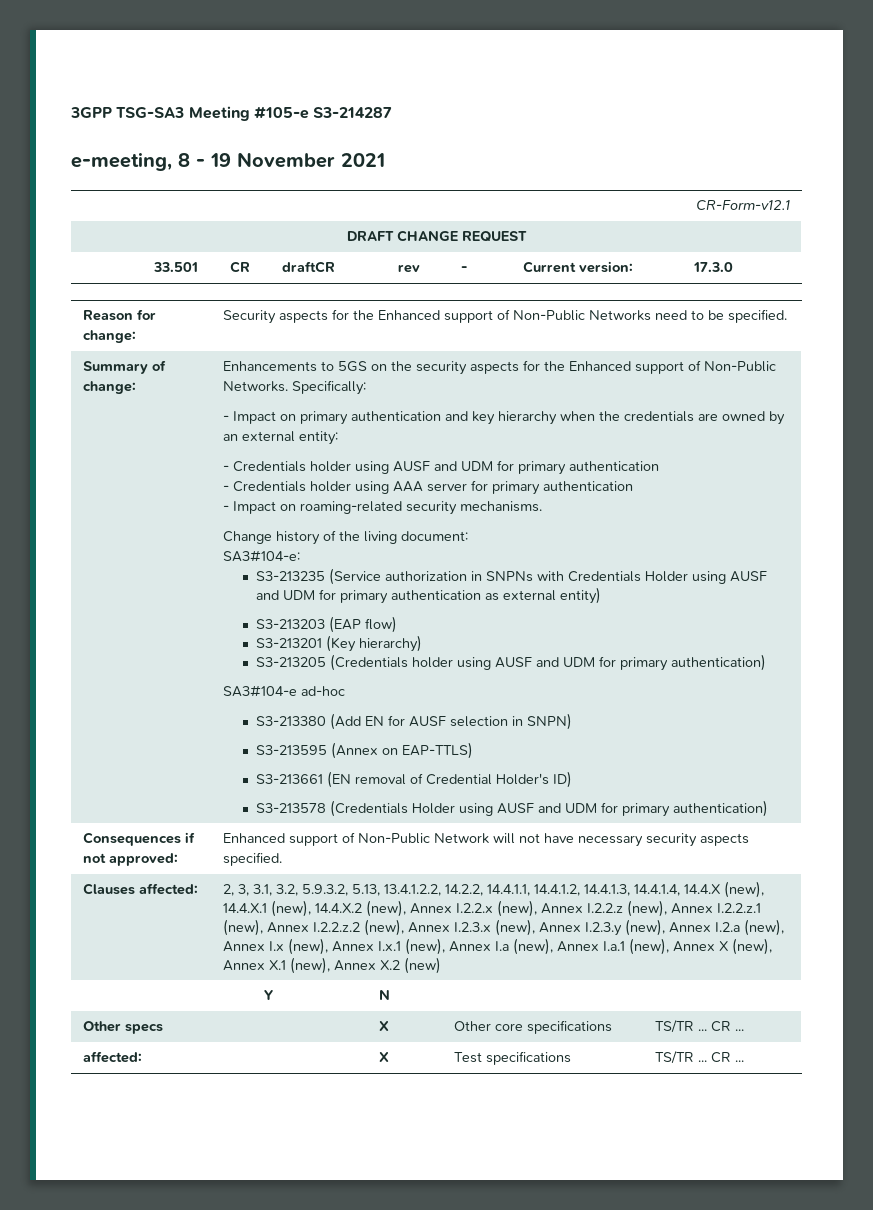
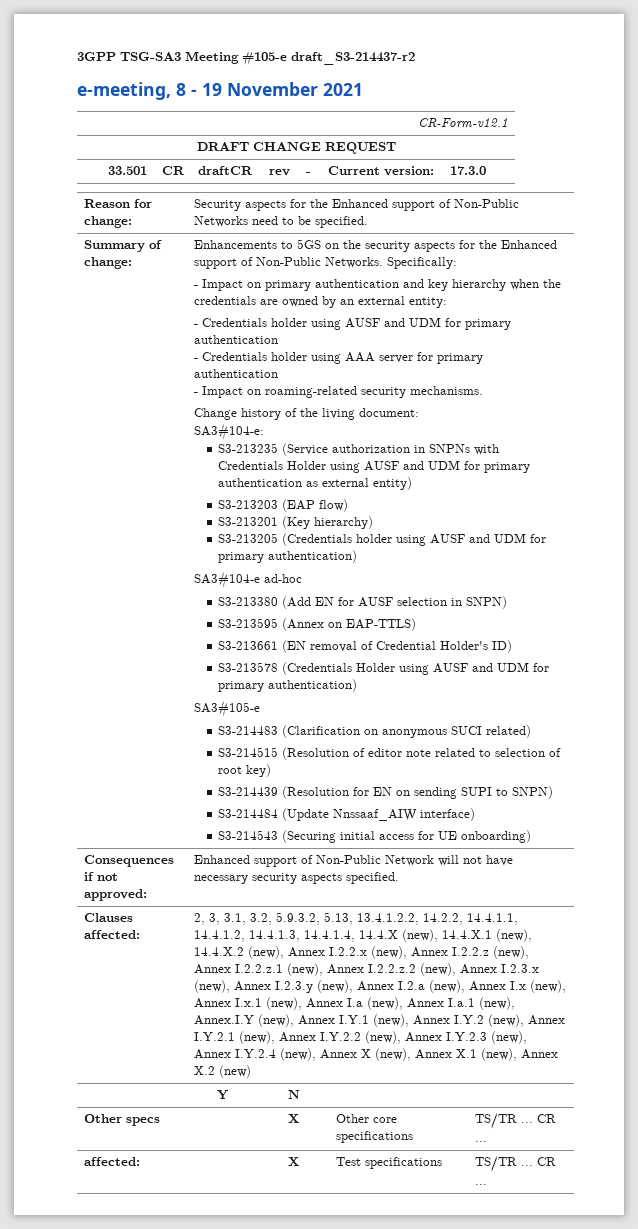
- 3GPP TSG-SA3 Meeting #105-e S3-214287
+ 3GPP TSG-SA3 Meeting #105-e draft_S3-214437-r2
+ SA3#105-e
+ S3-214483 (Clarification on anonymous SUCI related)
+ S3-214515 (Resolution of editor note related to selection of root key)
+ S3-214439 (Resolution for EN on sending SUPI to SNPN)
+ S3-214484 (Update Nnssaaf_AIW interface)
+ S3-214543 (Securing initial access for UE onboarding)
- 2, 3, 3.1, 3.2, 5.9.3.2, 5.13, 13.4.1.2.2, 14.2.2, 14.4.1.1, 14.4.1.2, 14.4.1.3, 14.4.1.4, 14.4.X (new), 14.4.X.1 (new), 14.4.X.2 (new), Annex I.2.2.x (new), Annex I.2.2.z (new), Annex I.2.2.z.1 (new), Annex I.2.2.z.2 (new), Annex I.2.3.x (new), Annex I.2.3.y (new), Annex I.2.a (new), Annex I.x (new), Annex I.x.1 (new), Annex I.a (new), Annex I.a.1 (new), Annex X (new), Annex X.1 (new), Annex X.2 (new)
+ 2, 3, 3.1, 3.2, 5.9.3.2, 5.13, 13.4.1.2.2, 14.2.2, 14.4.1.1, 14.4.1.2, 14.4.1.3, 14.4.1.4, 14.4.X (new), 14.4.X.1 (new), 14.4.X.2 (new), Annex I.2.2.x (new), Annex I.2.2.z (new), Annex I.2.2.z.1 (new), Annex I.2.2.z.2 (new), Annex I.2.3.x (new), Annex I.2.3.y (new), Annex I.2.a (new), Annex I.x (new), Annex I.x.1 (new), Annex I.a (new), Annex I.a.1 (new), Annex.I.Y (new), Annex I.Y.1 (new), Annex I.Y.2 (new), Annex I.Y.2.1 (new), Annex I.Y.2.2 (new), Annex I.Y.2.3 (new), Annex I.Y.2.4 (new), Annex X (new), Annex X.1 (new), Annex X.2 (new)

